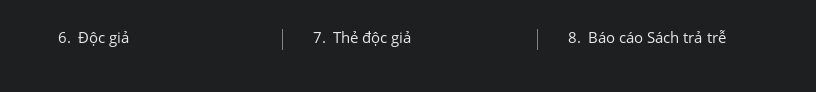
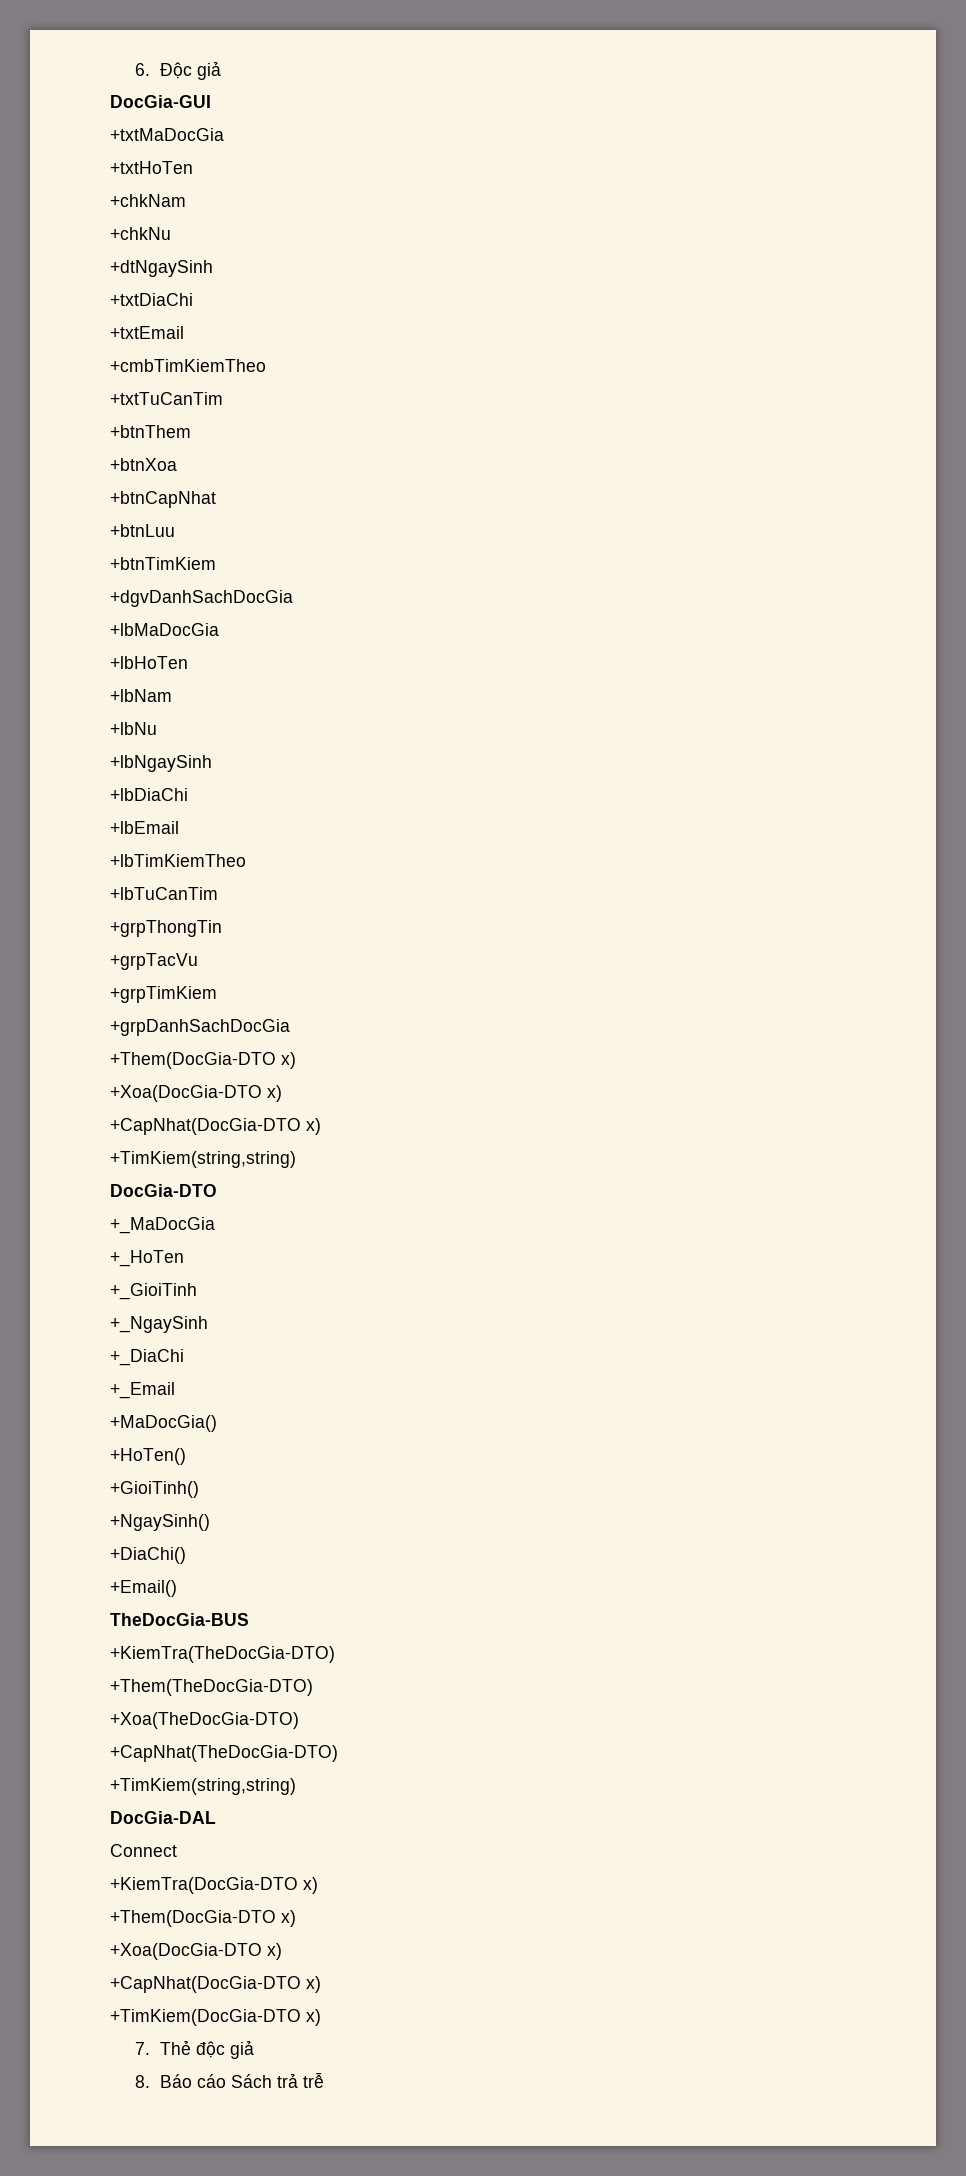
+ DocGia-GUI
+ +txtMaDocGia
+ +txtHoTen
+ +chkNam
+ +chkNu
+ +dtNgaySinh
+ +txtDiaChi
+ +txtEmail
+ +cmbTimKiemTheo
+ +txtTuCanTim
+ +btnThem
+ +btnXoa
+ +btnCapNhat
+ +btnLuu
+ +btnTimKiem
+ +dgvDanhSachDocGia
+ +lbMaDocGia
+ +lbHoTen
+ +lbNam
+ +lbNu
+ +lbNgaySinh
+ +lbDiaChi
+ +lbEmail
+ +lbTimKiemTheo
+ +lbTuCanTim
+ +grpThongTin
+ +grpTacVu
+ +grpTimKiem
+ +grpDanhSachDocGia
+ +Them(DocGia-DTO x)
+ +Xoa(DocGia-DTO x)
+ +CapNhat(DocGia-DTO x)
+ +TimKiem(string,string)
+ DocGia-DTO
+ +_MaDocGia
+ +_HoTen
+ +_GioiTinh
+ +_NgaySinh
+ +_DiaChi
+ +_Email
+ +MaDocGia()
+ +HoTen()
+ +GioiTinh()
+ +NgaySinh()
+ +DiaChi()
+ +Email()
+ TheDocGia-BUS
+ +KiemTra(TheDocGia-DTO)
+ +Them(TheDocGia-DTO)
+ +Xoa(TheDocGia-DTO)
+ +CapNhat(TheDocGia-DTO)
+ +TimKiem(string,string)
+ DocGia-DAL
+ Connect
+ +KiemTra(DocGia-DTO x)
+ +Them(DocGia-DTO x)
+ +Xoa(DocGia-DTO x)
+ +CapNhat(DocGia-DTO x)
+ +TimKiem(DocGia-DTO x)

